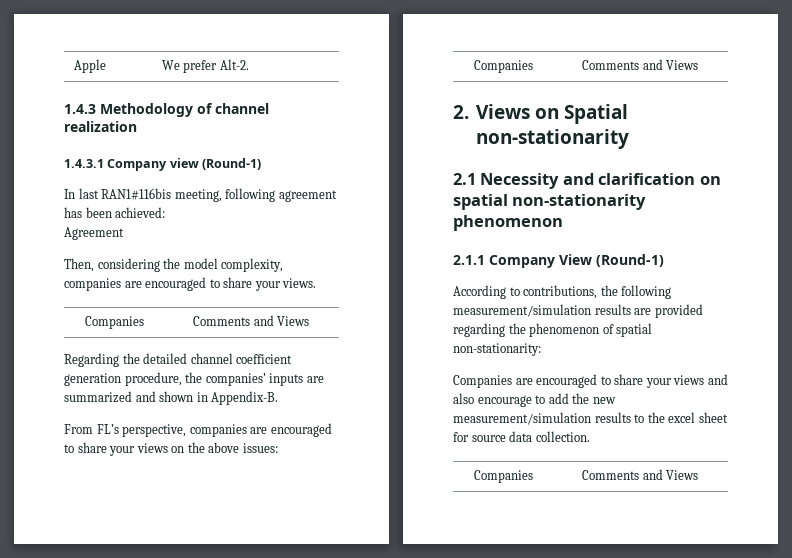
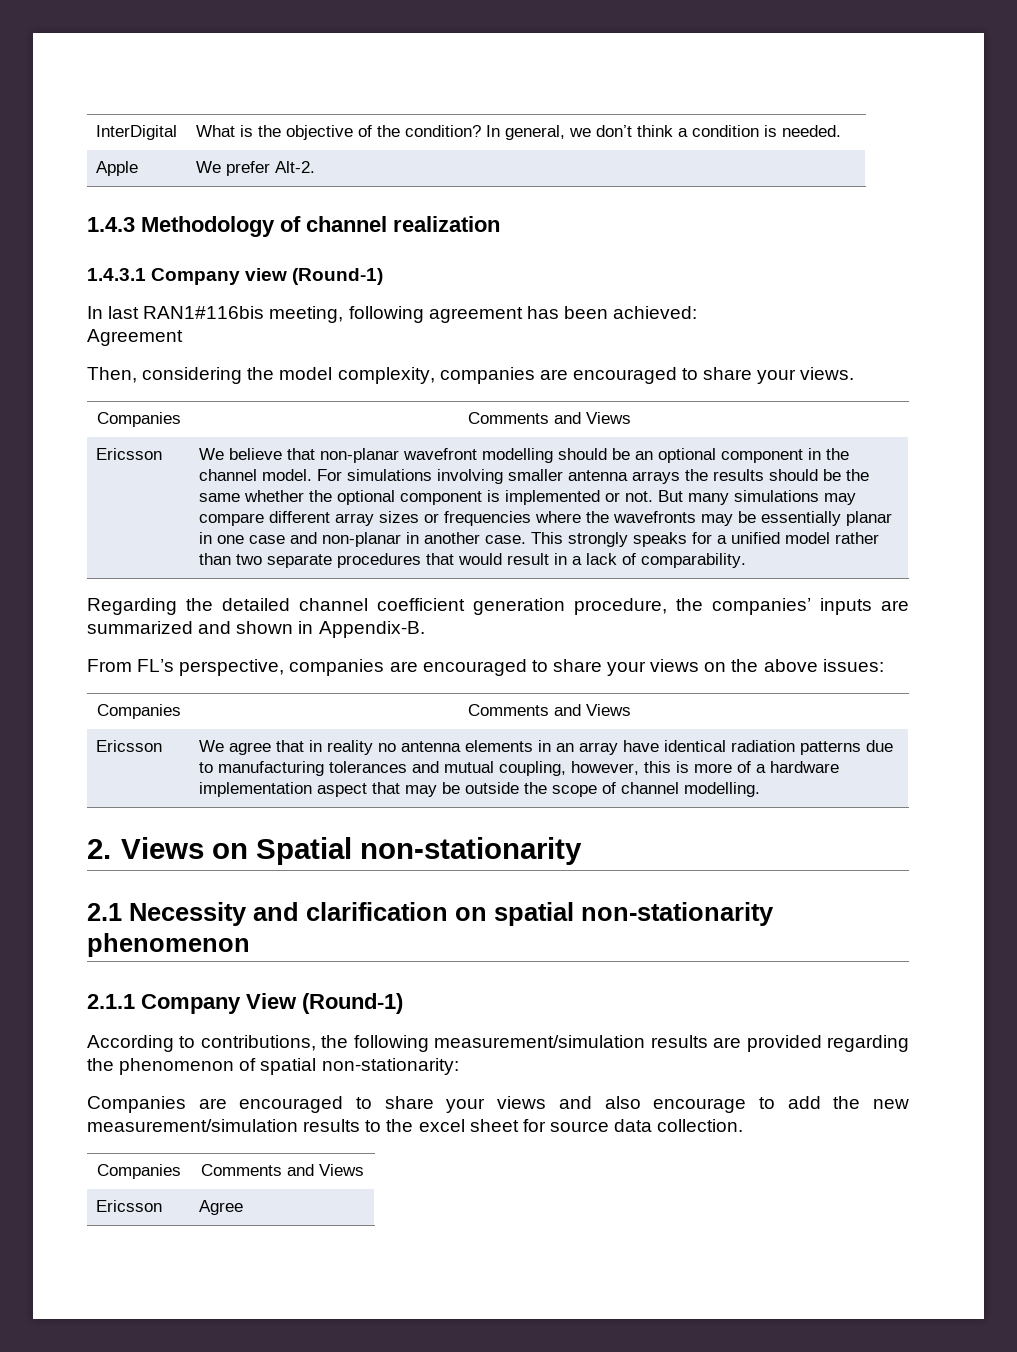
+ InterDigital | What is the objective of the condition? In general, we don’t think a condition is needed.
+ Ericsson | We believe that non-planar wavefront modelling should be an optional component in the channel model. For simulations involving smaller antenna arrays the results should be the same whether the optional component is implemented or not. But many simulations may compare different array sizes or frequencies where the wavefronts may be essentially planar in one case and non-planar in another case. This strongly speaks for a unified model rather than two separate procedures that would result in a lack of comparability.
+ Ericsson | We agree that in reality no antenna elements in an array have identical radiation patterns due to manufacturing tolerances and mutual coupling, however, this is more of a hardware implementation aspect that may be outside the scope of channel modelling.
+ Ericsson | Agree

